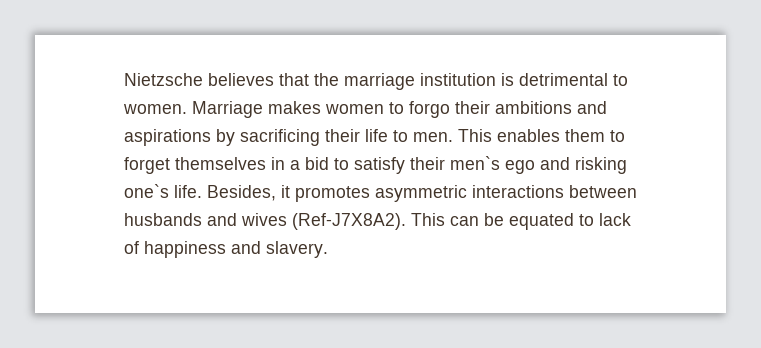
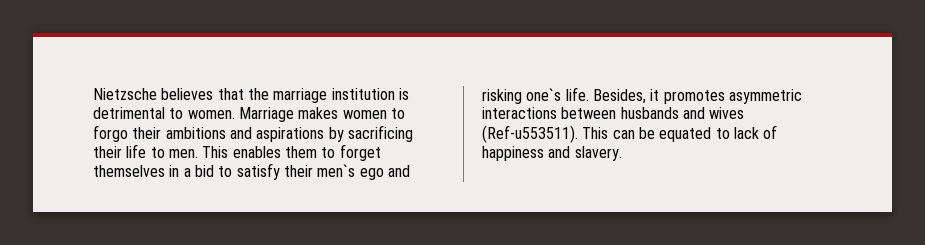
- Besides, it promotes asymmetric interactions between husbands and wives (Ref-J7X8A2).
+ Besides, it promotes asymmetric interactions between husbands and wives (Ref-u553511).

